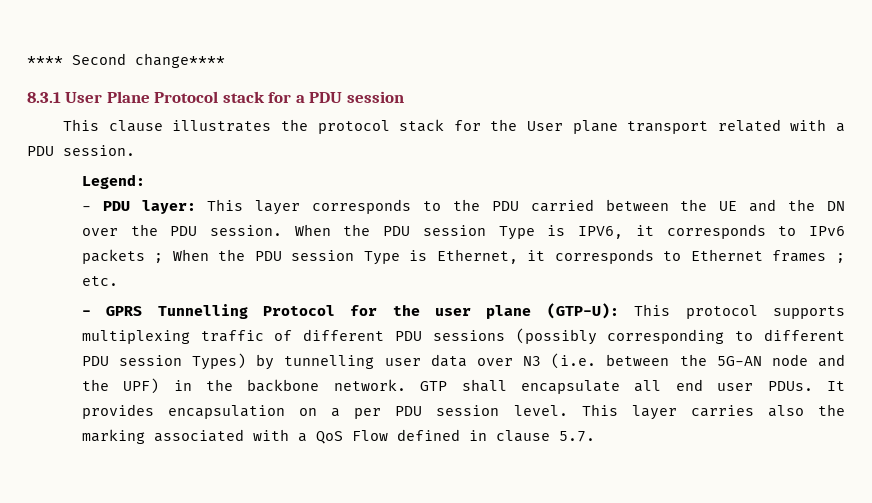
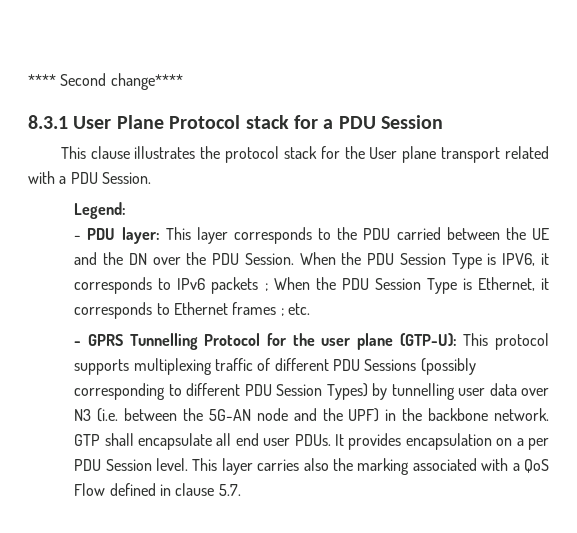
- 8.3.1 User Plane Protocol stack for a PDU session
+ 8.3.1 User Plane Protocol stack for a PDU Session
- This clause illustrates the protocol stack for the User plane transport related with a PDU session.
+ This clause illustrates the protocol stack for the User plane transport related with a PDU Session.
- - PDU layer: This layer corresponds to the PDU carried between the UE and the DN over the PDU session. When the PDU session Type is IPV6, it corresponds to IPv6 packets ; When the PDU session Type is Ethernet, it corresponds to Ethernet frames ; etc.
+ - PDU layer: This layer corresponds to the PDU carried between the UE and the DN over the PDU Session. When the PDU Session Type is IPV6, it corresponds to IPv6 packets ; When the PDU Session Type is Ethernet, it corresponds to Ethernet frames ; etc.
- - GPRS Tunnelling Protocol for the user plane (GTP-U): This protocol supports multiplexing traffic of different PDU sessions (possibly corresponding to different PDU session Types) by tunnelling user data over N3 (i.e. between the 5G-AN node and the UPF) in the backbone network.
+ - GPRS Tunnelling Protocol for the user plane (GTP-U): This protocol supports multiplexing traffic of different PDU Sessions (possibly corresponding to different PDU Session Types) by tunnelling user data over N3 (i.e. between the 5G-AN node and the UPF) in the backbone network.
- It provides encapsulation on a per PDU session level.
+ It provides encapsulation on a per PDU Session level.

